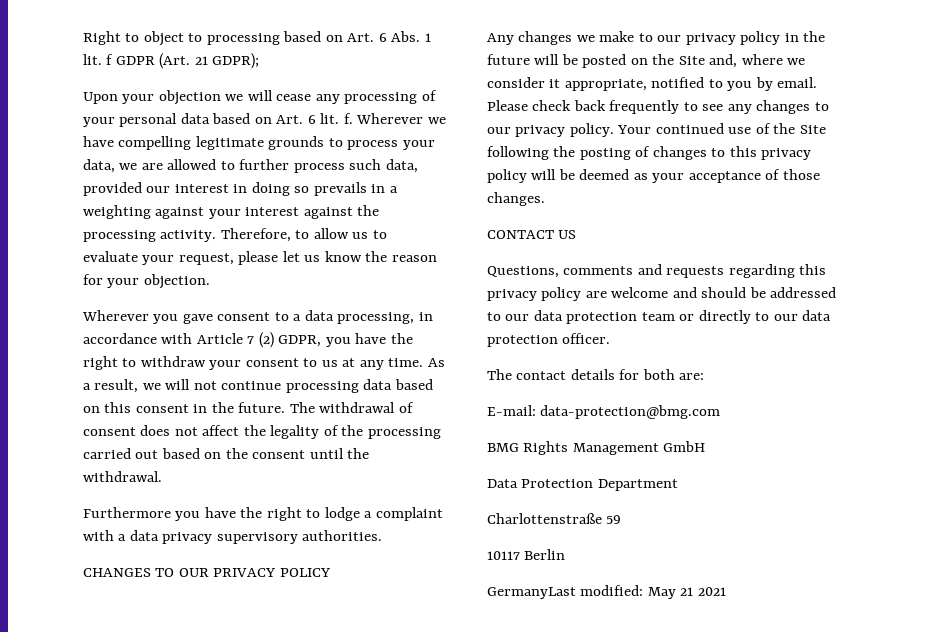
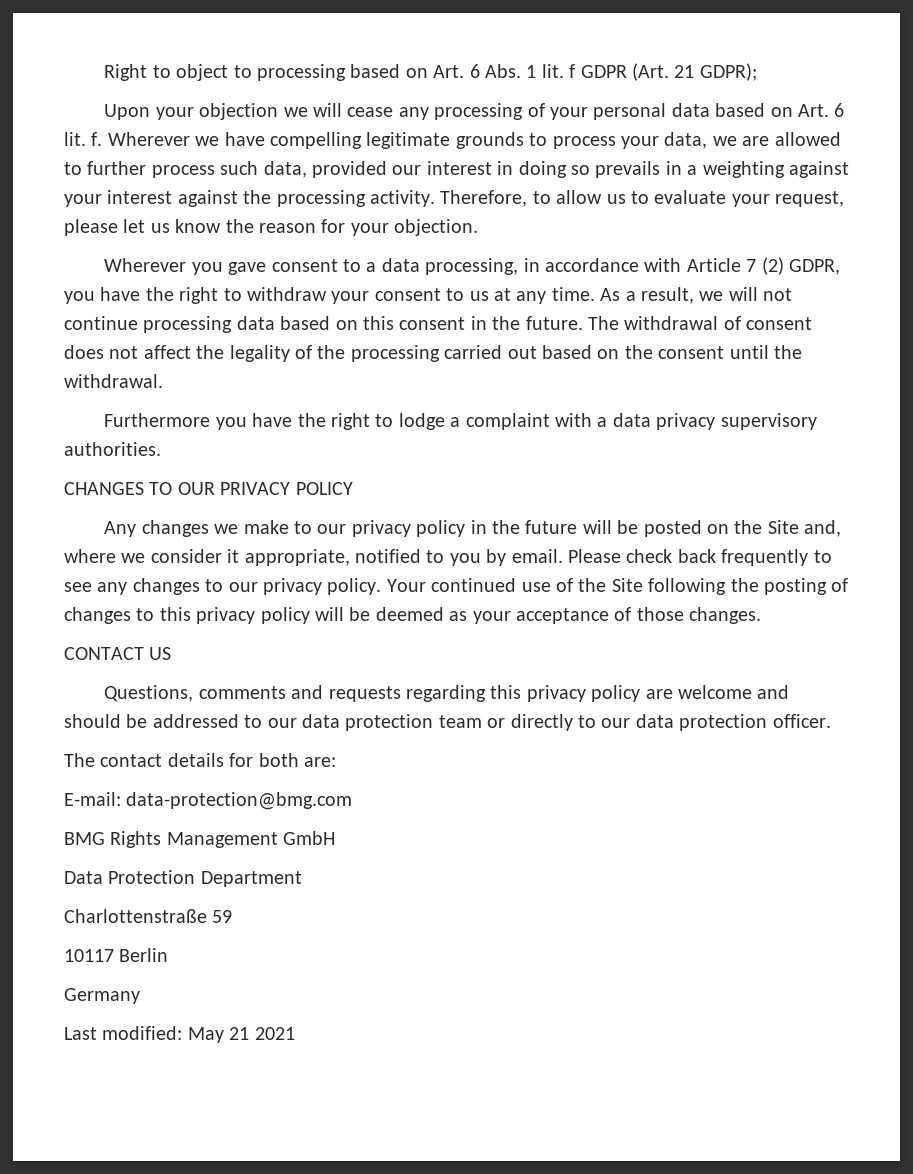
- GermanyLast modified: May 21 2021
+ Germany
+ Last modified: May 21 2021

